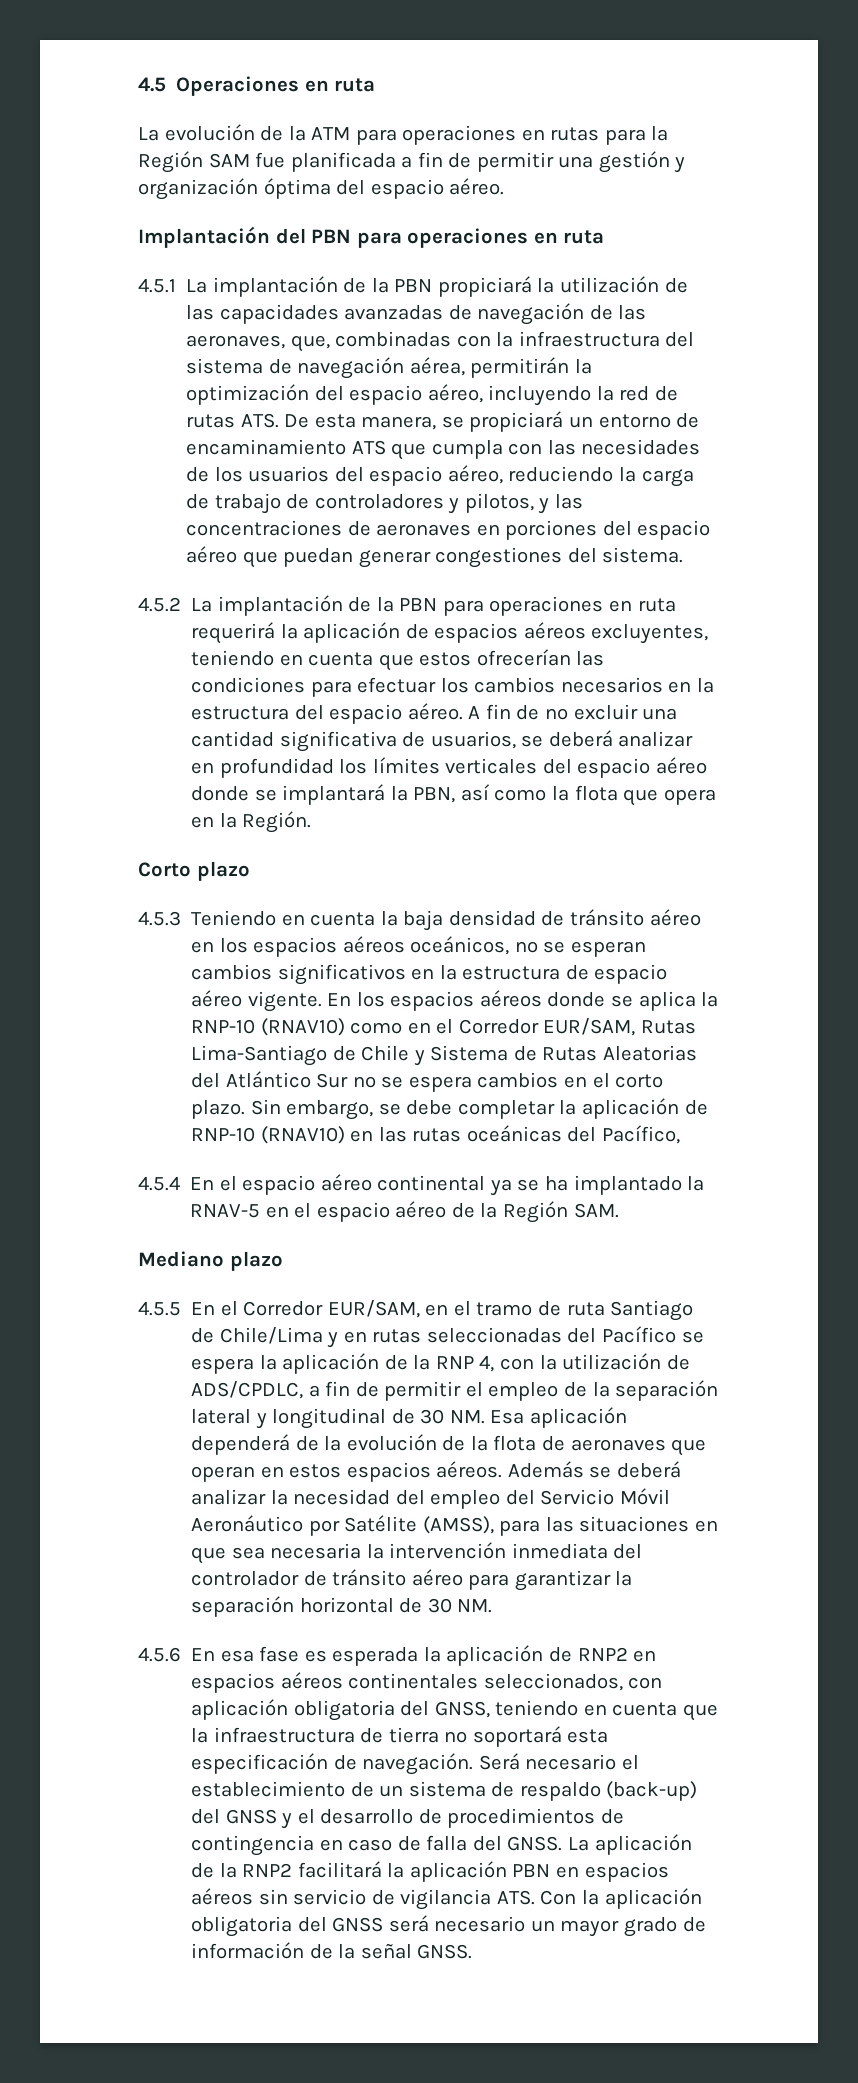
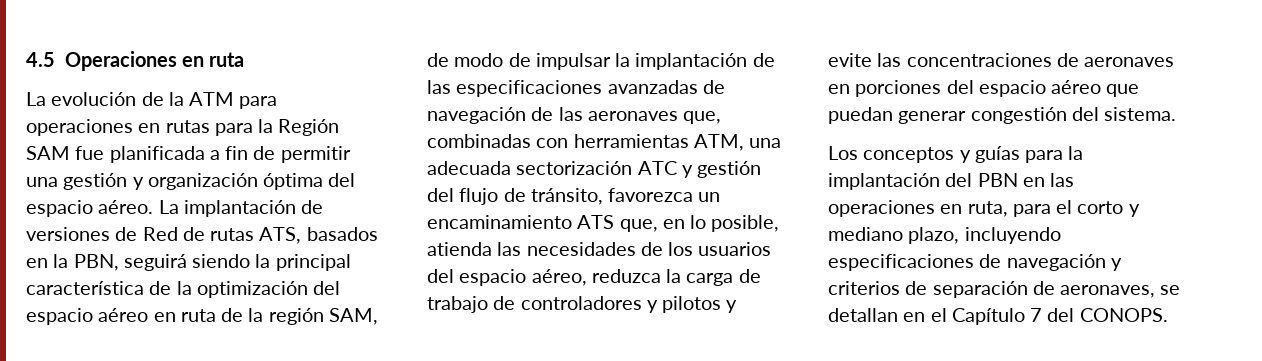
- La evolución de la ATM para operaciones en rutas para la Región SAM fue planificada a fin de permitir una gestión y organización óptima del espacio aéreo.
- Implantación del PBN para operaciones en ruta
- 4.5.1 La implantación de la PBN propiciará la utilización de las capacidades avanzadas de navegación de las aeronaves, que, combinadas con la infraestructura del sistema de navegación aérea, permitirán la optimización del espacio aéreo, incluyendo la red de rutas ATS. De esta manera, se propiciará un entorno de encaminamiento ATS que cumpla con las necesidades de los usuarios del espacio aéreo, reduciendo la carga de trabajo de controladores y pilotos, y las concentraciones de aeronaves en porciones del espacio aéreo que puedan generar congestiones del sistema.
+ La evolución de la ATM para operaciones en rutas para la Región SAM fue planificada a fin de permitir una gestión y organización óptima del espacio aéreo. La implantación de versiones de Red de rutas ATS, basados en la PBN, seguirá siendo la principal característica de la optimización del espacio aéreo en ruta de la región SAM, de modo de impulsar la implantación de las especificaciones avanzadas de navegación de las aeronaves que, combinadas con herramientas ATM, una adecuada sectorización ATC y gestión del flujo de tránsito, favorezca un encaminamiento ATS que, en lo posible, atienda las necesidades de los usuarios del espacio aéreo, reduzca la carga de trabajo de controladores y pilotos y evite las concentraciones de aeronaves en porciones del espacio aéreo que puedan generar congestión del sistema.
- 4.5.2 La implantación de la PBN para operaciones en ruta requerirá la aplicación de espacios aéreos excluyentes, teniendo en cuenta que estos ofrecerían las condiciones para efectuar los cambios necesarios en la estructura del espacio aéreo. A fin de no excluir una cantidad significativa de usuarios, se deberá analizar en profundidad los límites verticales del espacio aéreo donde se implantará la PBN, así como la flota que opera en la Región.
- Corto plazo
- 4.5.3 Teniendo en cuenta la baja densidad de tránsito aéreo en los espacios aéreos oceánicos, no se esperan cambios significativos en la estructura de espacio aéreo vigente. En los espacios aéreos donde se aplica la RNP-10 (RNAV10) como en el Corredor EUR/SAM, Rutas Lima-Santiago de Chile y Sistema de Rutas Aleatorias del Atlántico Sur no se espera cambios en el corto plazo. Sin embargo, se debe completar la aplicación de RNP-10 (RNAV10) en las rutas oceánicas del Pacífico,
- 4.5.4 En el espacio aéreo continental ya se ha implantado la RNAV-5 en el espacio aéreo de la Región SAM.
- Mediano plazo
- 4.5.5 En el Corredor EUR/SAM, en el tramo de ruta Santiago de Chile/Lima y en rutas seleccionadas del Pacífico se espera la aplicación de la RNP 4, con la utilización de ADS/CPDLC, a fin de permitir el empleo de la separación lateral y longitudinal de 30 NM. Esa aplicación dependerá de la evolución de la flota de aeronaves que operan en estos espacios aéreos. Además se deberá analizar la necesidad del empleo del Servicio Móvil Aeronáutico por Satélite (AMSS), para las situaciones en que sea necesaria la intervención inmediata del controlador de tránsito aéreo para garantizar la separación horizontal de 30 NM.
- 4.5.6 En esa fase es esperada la aplicación de RNP2 en espacios aéreos continentales seleccionados, con aplicación obligatoria del GNSS, teniendo en cuenta que la infraestructura de tierra no soportará esta especificación de navegación. Será necesario el establecimiento de un sistema de respaldo (back-up) del GNSS y el desarrollo de procedimientos de contingencia en caso de falla del GNSS. La aplicación de la RNP2 facilitará la aplicación PBN en espacios aéreos sin servicio de vigilancia ATS. Con la aplicación obligatoria del GNSS será necesario un mayor grado de información de la señal GNSS.
+ Los conceptos y guías para la implantación del PBN en las operaciones en ruta, para el corto y mediano plazo, incluyendo especificaciones de navegación y criterios de separación de aeronaves, se detallan en el Capítulo 7 del CONOPS.

